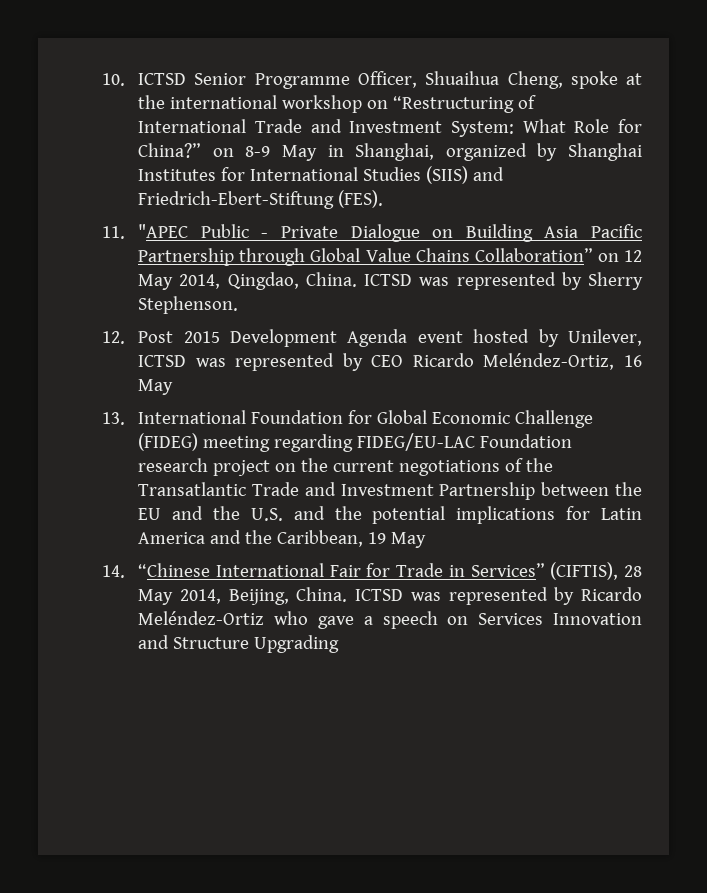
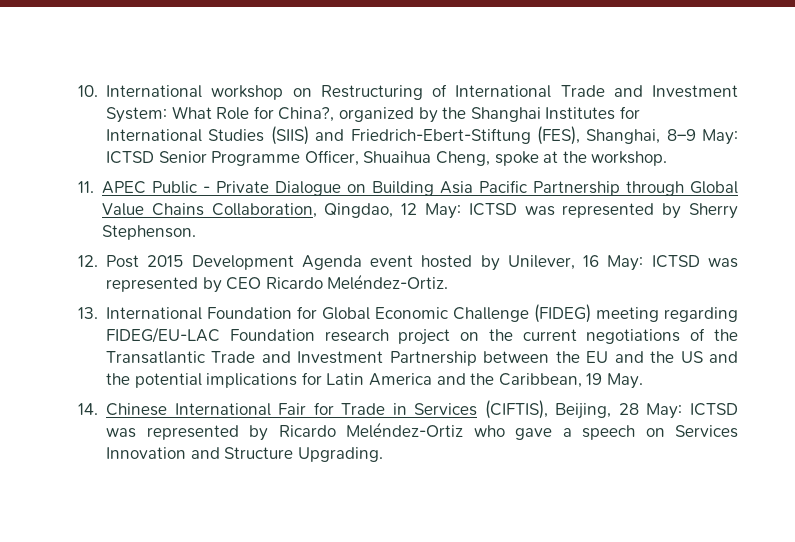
- 10. ICTSD Senior Programme Officer, Shuaihua Cheng, spoke at the international workshop on “Restructuring of International Trade and Investment System: What Role for China?” on 8-9 May in Shanghai, organized by Shanghai Institutes for International Studies (SIIS) and Friedrich-Ebert-Stiftung (FES).
+ 10. International workshop on Restructuring of International Trade and Investment System: What Role for China?, organized by the Shanghai Institutes for International Studies (SIIS) and Friedrich-Ebert-Stiftung (FES), Shanghai, 8–9 May: ICTSD Senior Programme Officer, Shuaihua Cheng, spoke at the workshop.
- 11. "APEC Public - Private Dialogue on Building Asia Pacific Partnership through Global Value Chains Collaboration” on 12 May 2014, Qingdao, China. ICTSD was represented by Sherry Stephenson.
+ 11. APEC Public - Private Dialogue on Building Asia Pacific Partnership through Global Value Chains Collaboration, Qingdao, 12 May: ICTSD was represented by Sherry Stephenson.
- 12. Post 2015 Development Agenda event hosted by Unilever, ICTSD was represented by CEO Ricardo Meléndez-Ortiz, 16 May
+ 12. Post 2015 Development Agenda event hosted by Unilever, 16 May: ICTSD was represented by CEO Ricardo Meléndez-Ortiz.
- 13. International Foundation for Global Economic Challenge (FIDEG) meeting regarding FIDEG/EU-LAC Foundation research project on the current negotiations of the Transatlantic Trade and Investment Partnership between the EU and the U.S. and the potential implications for Latin America and the Caribbean, 19 May
+ 13. International Foundation for Global Economic Challenge (FIDEG) meeting regarding FIDEG/EU-LAC Foundation research project on the current negotiations of the Transatlantic Trade and Investment Partnership between the EU and the US and the potential implications for Latin America and the Caribbean, 19 May.
- 14. “Chinese International Fair for Trade in Services” (CIFTIS), 28 May 2014, Beijing, China. ICTSD was represented by Ricardo Meléndez-Ortiz who gave a speech on Services Innovation and Structure Upgrading
+ 14. Chinese International Fair for Trade in Services (CIFTIS), Beijing, 28 May: ICTSD was represented by Ricardo Meléndez-Ortiz who gave a speech on Services Innovation and Structure Upgrading.

